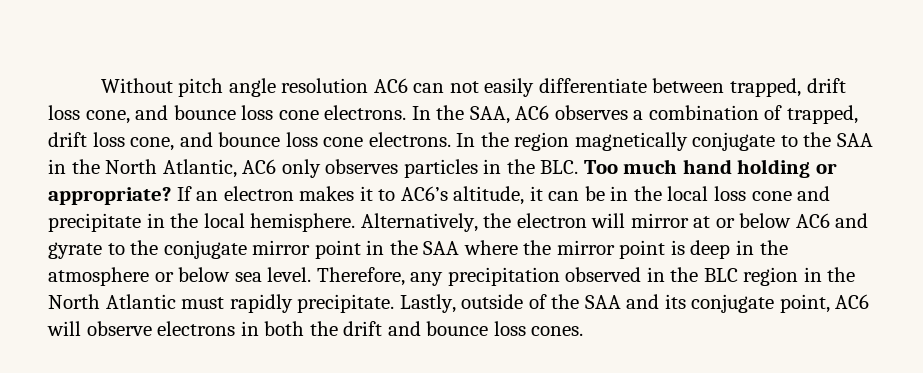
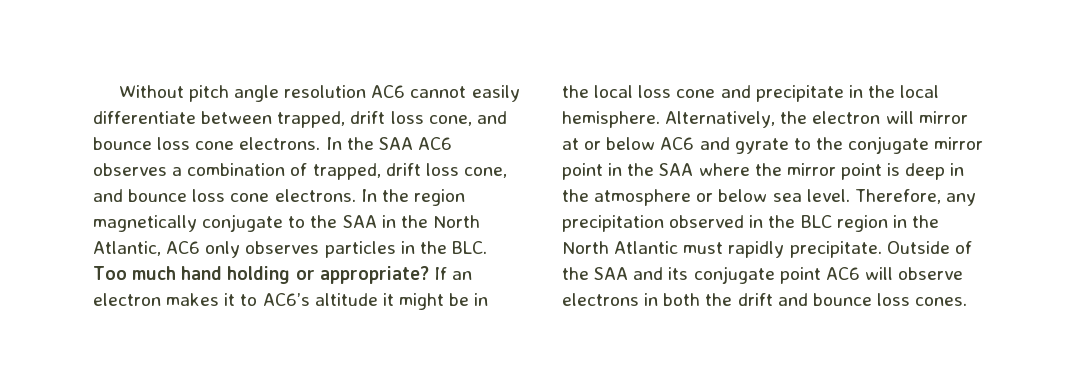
- Without pitch angle resolution AC6 can not easily differentiate between trapped, drift loss cone, and bounce loss cone electrons.
+ Without pitch angle resolution AC6 cannot easily differentiate between trapped, drift loss cone, and bounce loss cone electrons.
- In the SAA, AC6 observes a combination of trapped, drift loss cone, and bounce loss cone electrons.
+ In the SAA AC6 observes a combination of trapped, drift loss cone, and bounce loss cone electrons.
- If an electron makes it to AC6’s altitude, it can be in the local loss cone and precipitate in the local hemisphere.
+ If an electron makes it to AC6’s altitude it might be in the local loss cone and precipitate in the local hemisphere.
- Lastly, outside of the SAA and its conjugate point, AC6 will observe electrons in both the drift and bounce loss cones.
+ Outside of the SAA and its conjugate point AC6 will observe electrons in both the drift and bounce loss cones.

